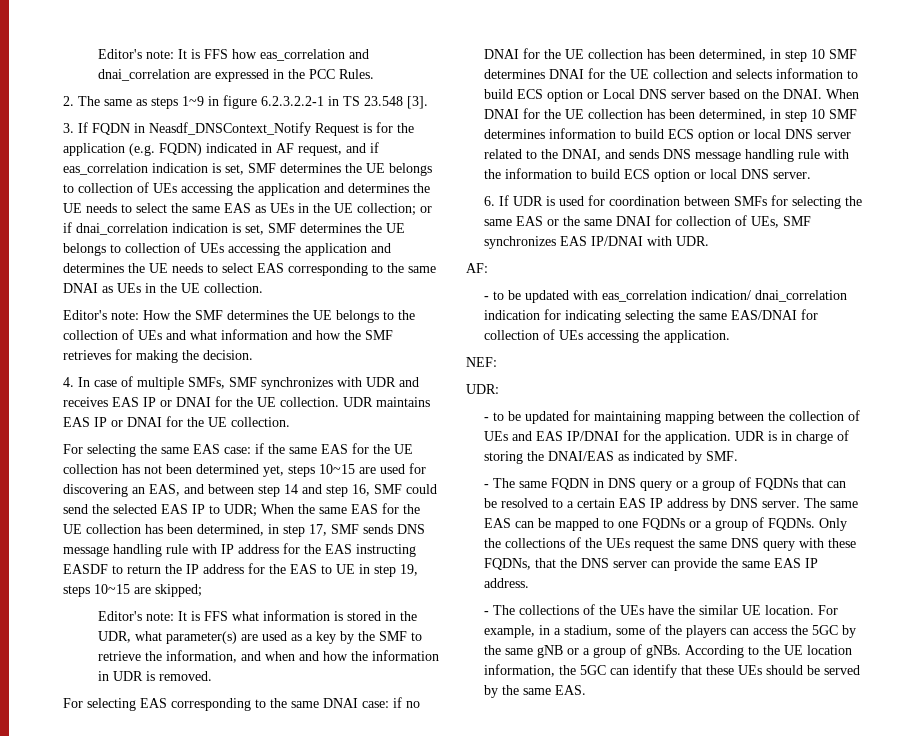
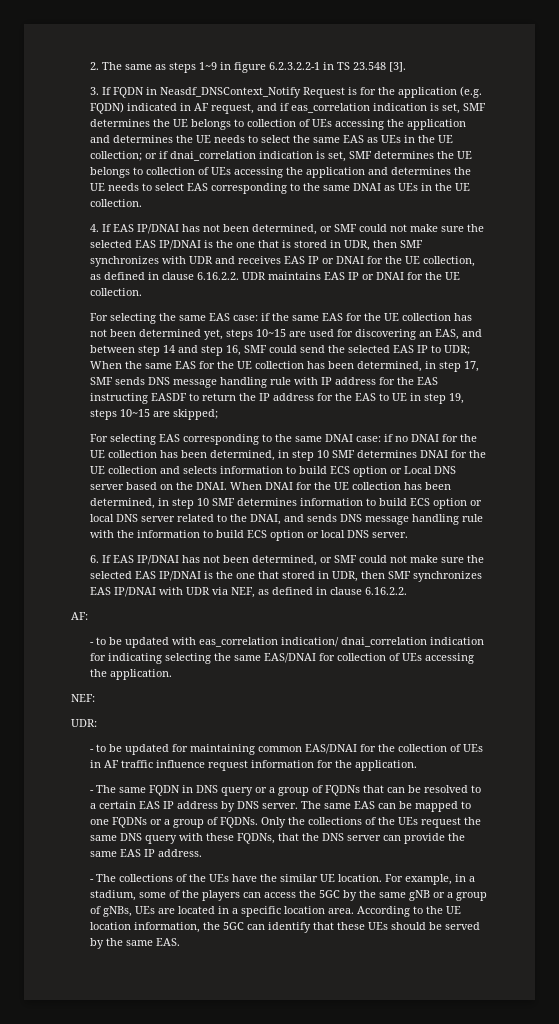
- Editor's note: It is FFS how eas_correlation and dnai_correlation are expressed in the PCC Rules.
- Editor's note: How the SMF determines the UE belongs to the collection of UEs and what information and how the SMF retrieves for making the decision.
- 4. In case of multiple SMFs, SMF synchronizes with UDR and receives EAS IP or DNAI for the UE collection. UDR maintains EAS IP or DNAI for the UE collection.
+ 4. If EAS IP/DNAI has not been determined, or SMF could not make sure the selected EAS IP/DNAI is the one that is stored in UDR, then SMF synchronizes with UDR and receives EAS IP or DNAI for the UE collection, as defined in clause 6.16.2.2. UDR maintains EAS IP or DNAI for the UE collection.
- Editor's note: It is FFS what information is stored in the UDR, what parameter(s) are used as a key by the SMF to retrieve the information, and when and how the information in UDR is removed.
- 6. If UDR is used for coordination between SMFs for selecting the same EAS or the same DNAI for collection of UEs, SMF synchronizes EAS IP/DNAI with UDR.
+ 6. If EAS IP/DNAI has not been determined, or SMF could not make sure the selected EAS IP/DNAI is the one that stored in UDR, then SMF synchronizes EAS IP/DNAI with UDR via NEF, as defined in clause 6.16.2.2.
- - to be updated for maintaining mapping between the collection of UEs and EAS IP/DNAI for the application. UDR is in charge of storing the DNAI/EAS as indicated by SMF.
+ - to be updated for maintaining common EAS/DNAI for the collection of UEs in AF traffic influence request information for the application.
- For example, in a stadium, some of the players can access the 5GC by the same gNB or a group of gNBs.
+ For example, in a stadium, some of the players can access the 5GC by the same gNB or a group of gNBs, UEs are located in a specific location area.

